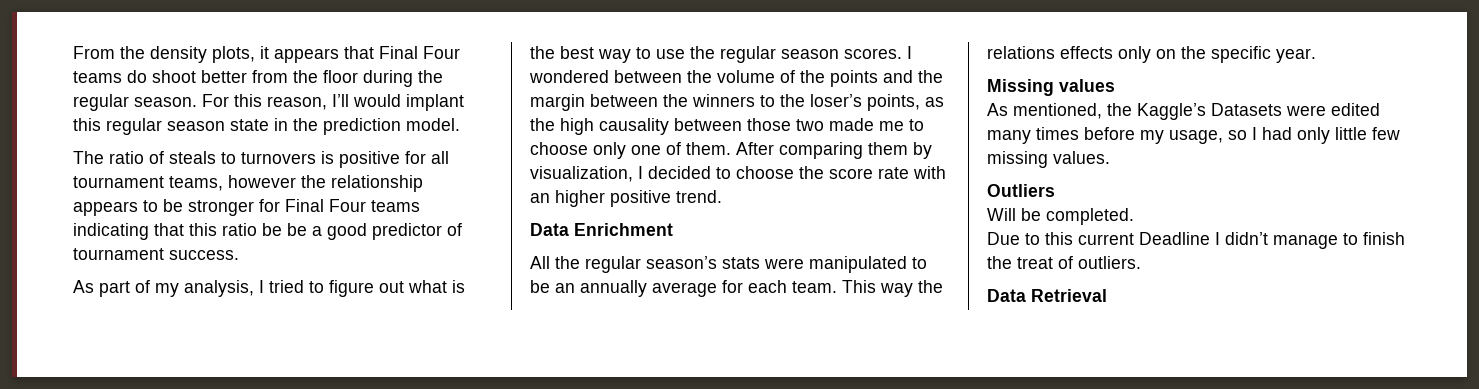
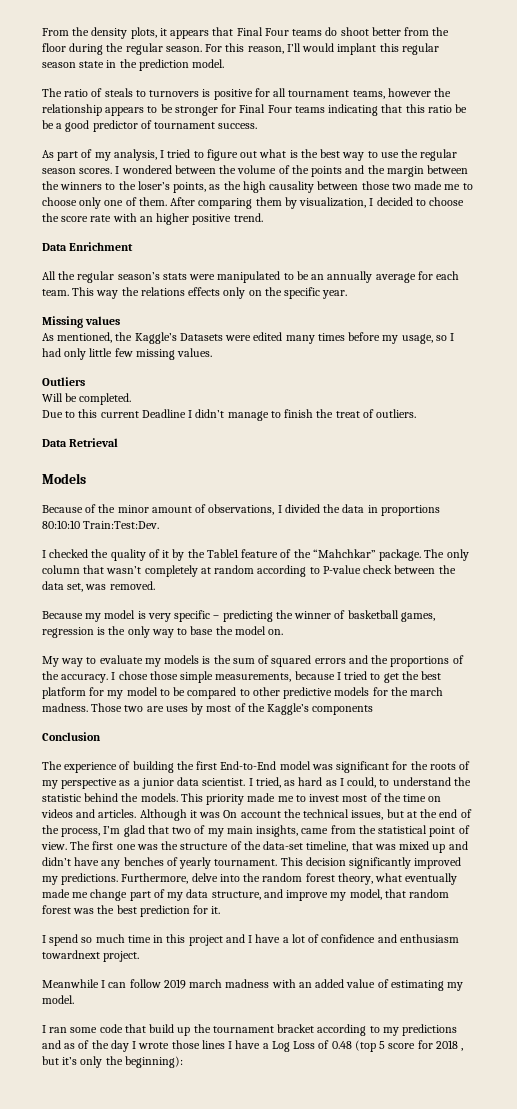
+ Models
+ Because of the minor amount of observations, I divided the data in proportions 80:10:10 Train:Test:Dev.
+ I checked the quality of it by the Table1 feature of the “Mahchkar” package. The only column that wasn’t completely at random according to P-value check between the data set, was removed.
+ Because my model is very specific – predicting the winner of basketball games, regression is the only way to base the model on.
+ My way to evaluate my models is the sum of squared errors and the proportions of the accuracy. I chose those simple measurements, because I tried to get the best platform for my model to be compared to other predictive models for the march madness. Those two are uses by most of the Kaggle’s components
+ Conclusion
+ The experience of building the first End-to-End model was significant for the roots of my perspective as a junior data scientist. I tried, as hard as I could, to understand the statistic behind the models. This priority made me to invest most of the time on videos and articles. Although it was On account the technical issues, but at the end of the process, I’m glad that two of my main insights, came from the statistical point of view. The first one was the structure of the data-set timeline, that was mixed up and didn’t have any benches of yearly tournament. This decision significantly improved my predictions. Furthermore, delve into the random forest theory, what eventually made me change part of my data structure, and improve my model, that random forest was the best prediction for it.
+ I spend so much time in this project and I have a lot of confidence and enthusiasm towardnext project.
+ Meanwhile I can follow 2019 march madness with an added value of estimating my model.
+ I ran some code that build up the tournament bracket according to my predictions and as of the day I wrote those lines I have a Log Loss of 0.48 (top 5 score for 2018 , but it’s only the beginning):

